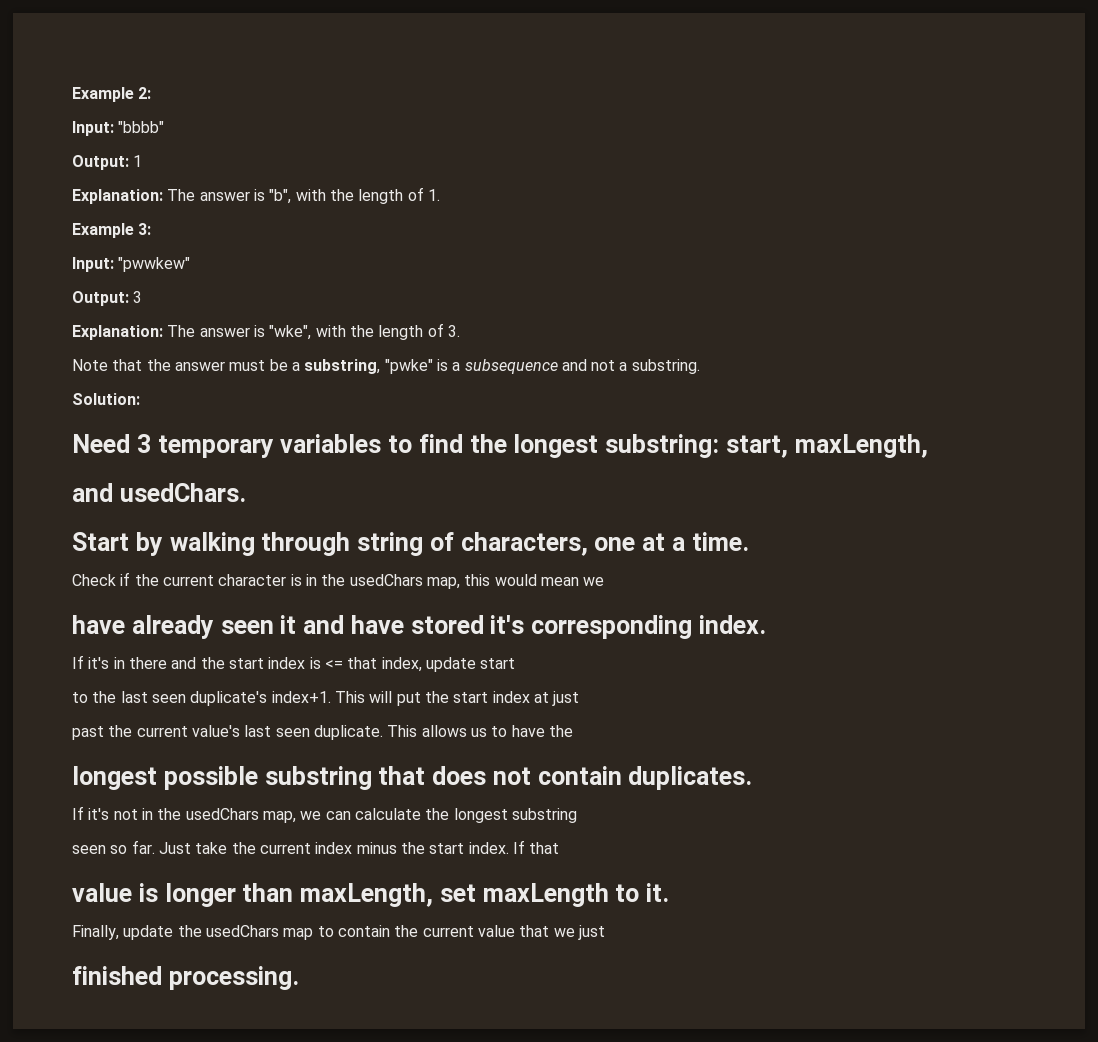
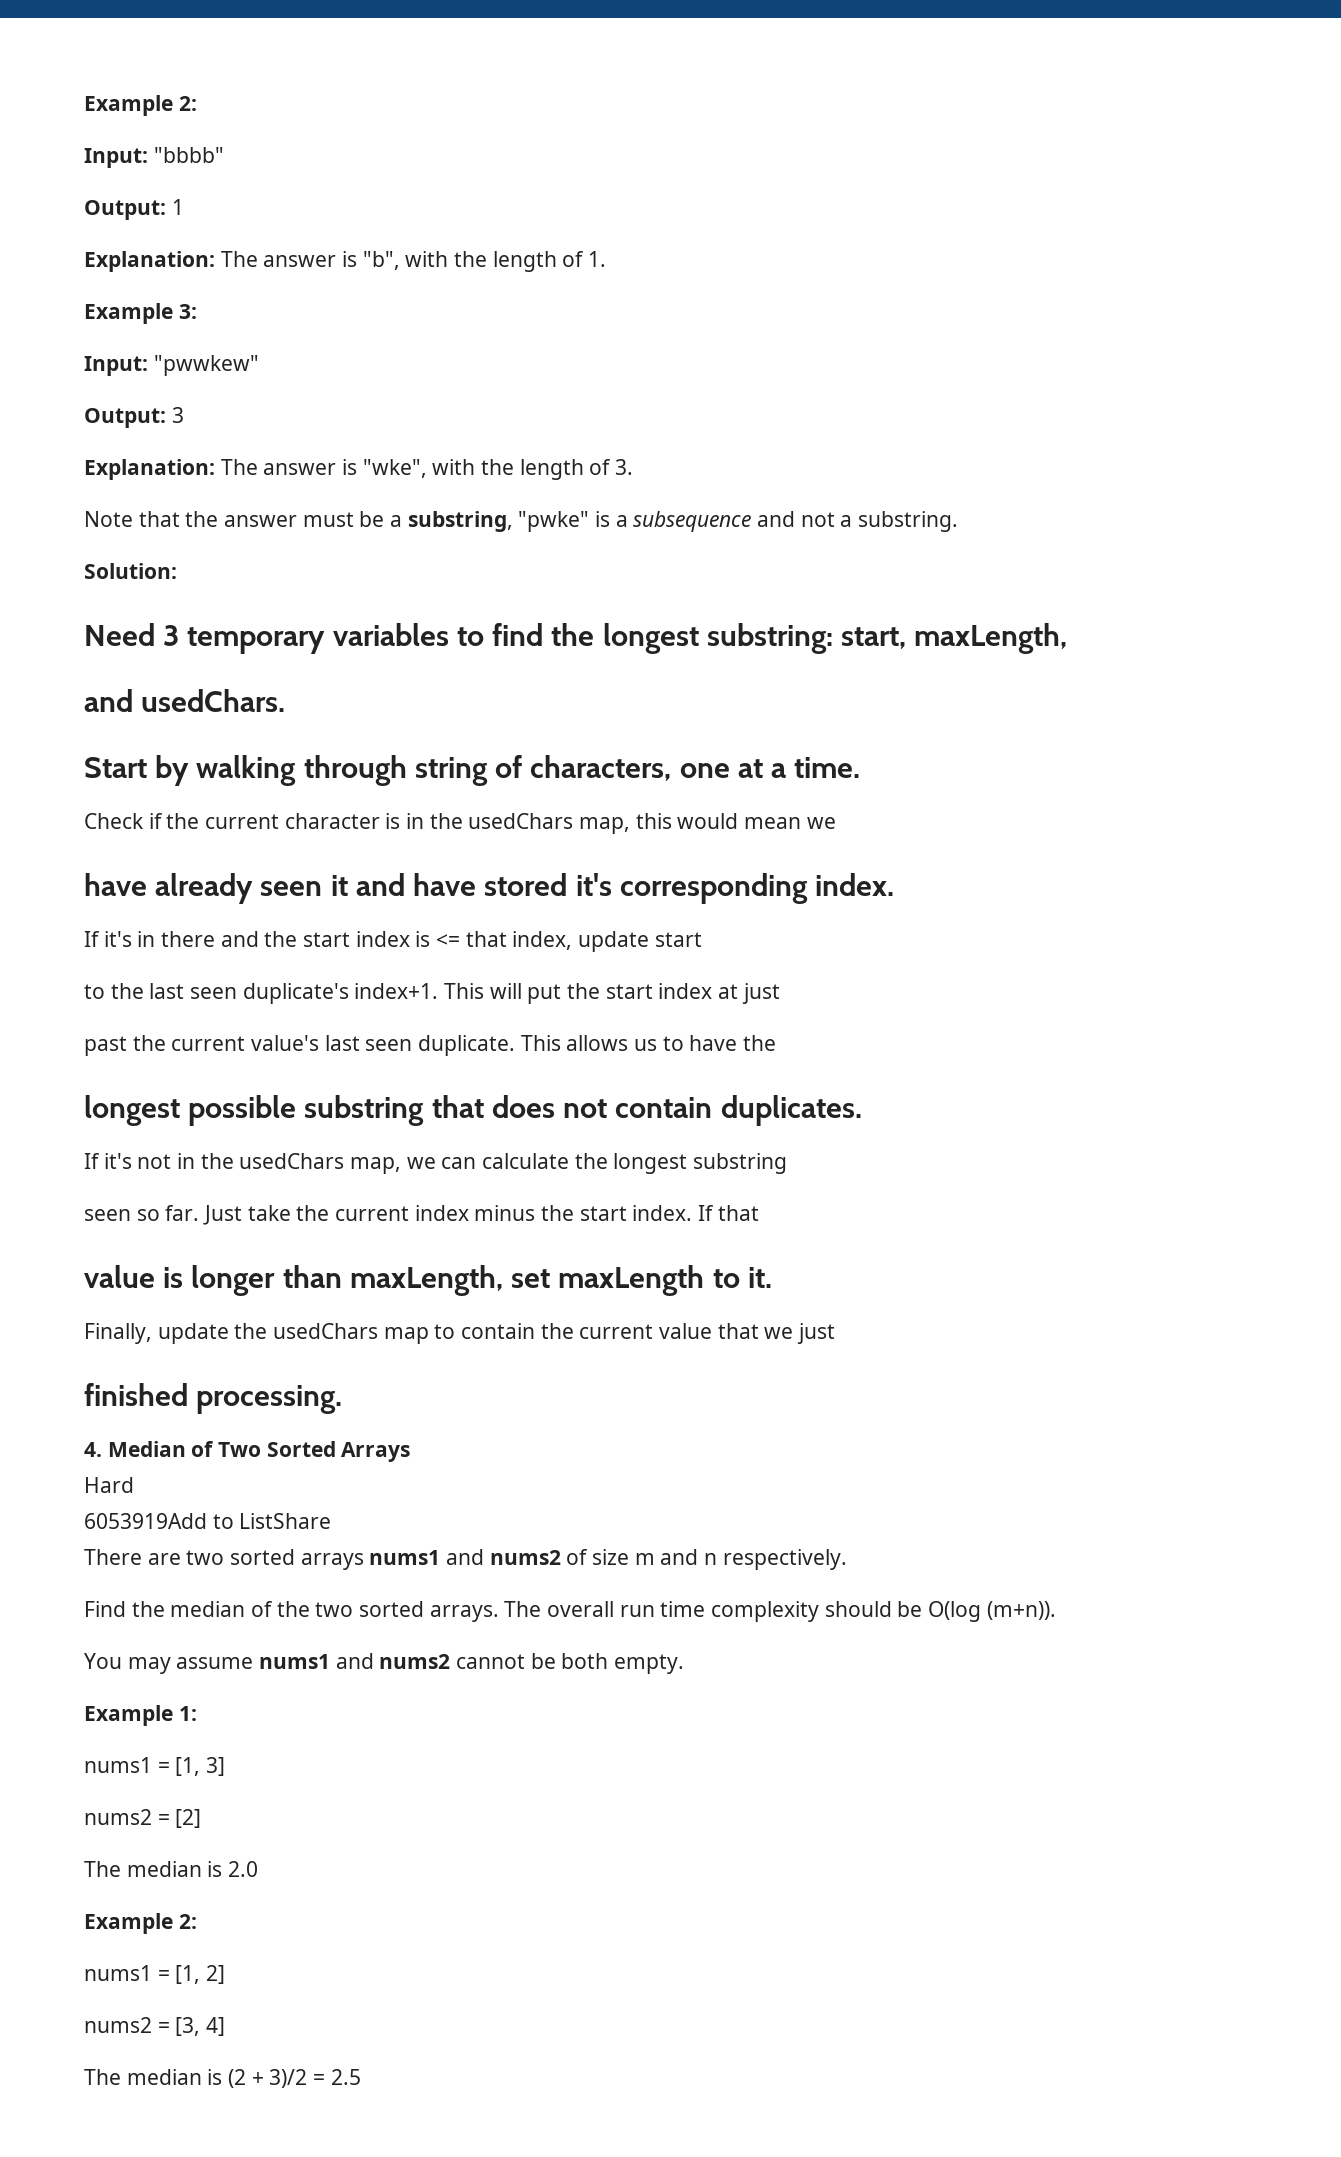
+ 4. Median of Two Sorted Arrays
+ Hard
+ 6053919Add to ListShare
+ There are two sorted arrays nums1 and nums2 of size m and n respectively.
+ Find the median of the two sorted arrays. The overall run time complexity should be O(log (m+n)).
+ You may assume nums1 and nums2 cannot be both empty.
+ Example 1:
+ nums1 = [1, 3]
+ nums2 = [2]
+ The median is 2.0
+ Example 2:
+ nums1 = [1, 2]
+ nums2 = [3, 4]
+ The median is (2 + 3)/2 = 2.5

